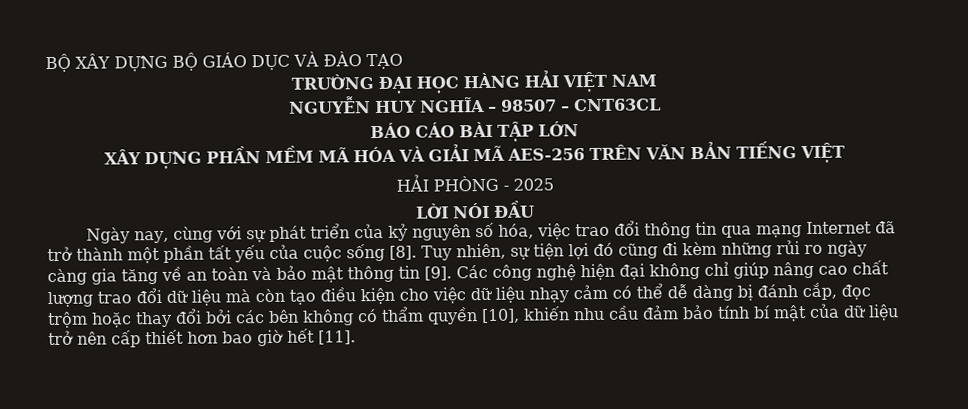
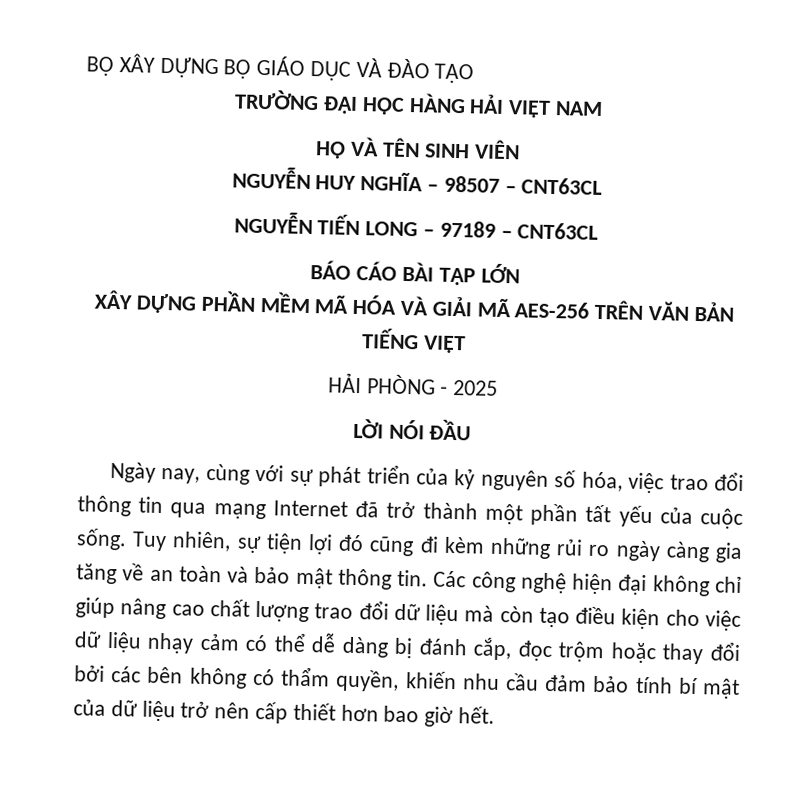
+ HỌ VÀ TÊN SINH VIÊN
+ NGUYỄN TIẾN LONG – 97189 – CNT63CL
- Ngày nay, cùng với sự phát triển của kỷ nguyên số hóa, việc trao đổi thông tin qua mạng Internet đã trở thành một phần tất yếu của cuộc sống [8].
+ Ngày nay, cùng với sự phát triển của kỷ nguyên số hóa, việc trao đổi thông tin qua mạng Internet đã trở thành một phần tất yếu của cuộc sống.
- Tuy nhiên, sự tiện lợi đó cũng đi kèm những rủi ro ngày càng gia tăng về an toàn và bảo mật thông tin [9].
+ Tuy nhiên, sự tiện lợi đó cũng đi kèm những rủi ro ngày càng gia tăng về an toàn và bảo mật thông tin.
- Các công nghệ hiện đại không chỉ giúp nâng cao chất lượng trao đổi dữ liệu mà còn tạo điều kiện cho việc dữ liệu nhạy cảm có thể dễ dàng bị đánh cắp, đọc trộm hoặc thay đổi bởi các bên không có thẩm quyền [10], khiến nhu cầu đảm bảo tính bí mật của dữ liệu trở nên cấp thiết hơn bao giờ hết [11].
+ Các công nghệ hiện đại không chỉ giúp nâng cao chất lượng trao đổi dữ liệu mà còn tạo điều kiện cho việc dữ liệu nhạy cảm có thể dễ dàng bị đánh cắp, đọc trộm hoặc thay đổi bởi các bên không có thẩm quyền, khiến nhu cầu đảm bảo tính bí mật của dữ liệu trở nên cấp thiết hơn bao giờ hết.

